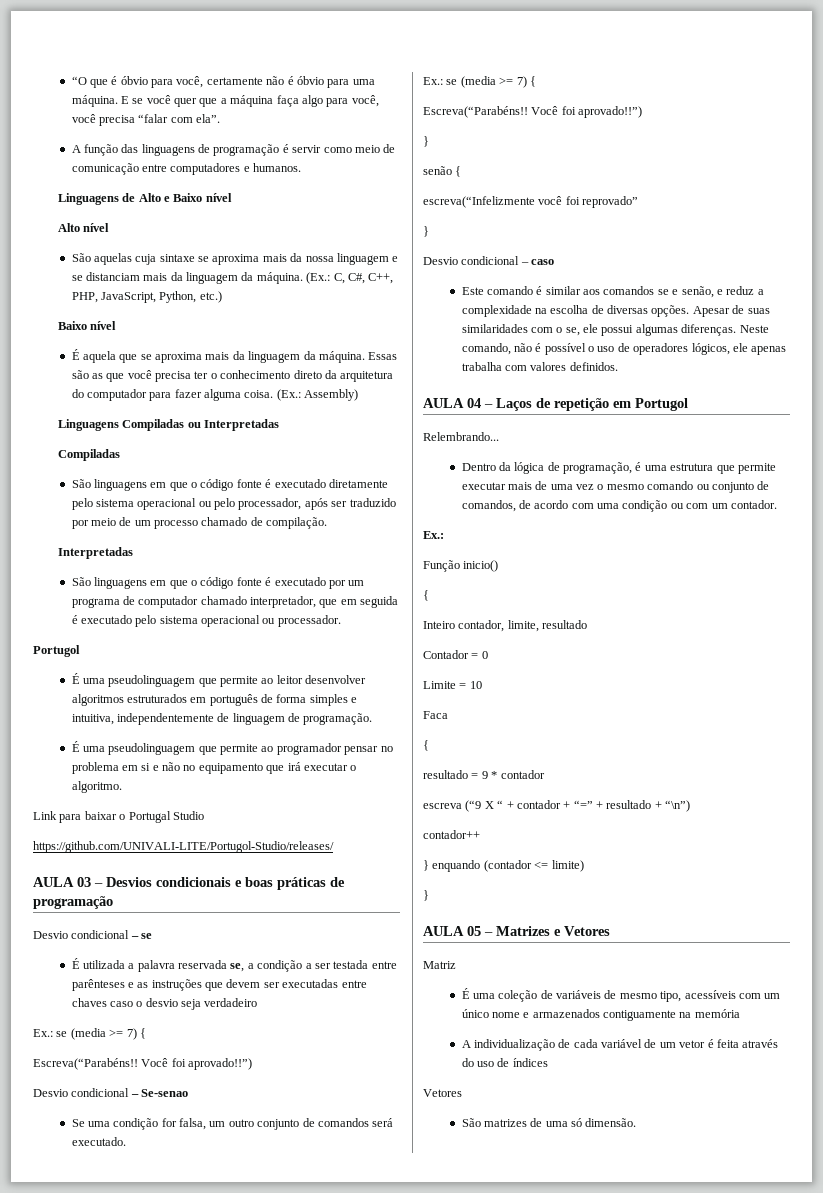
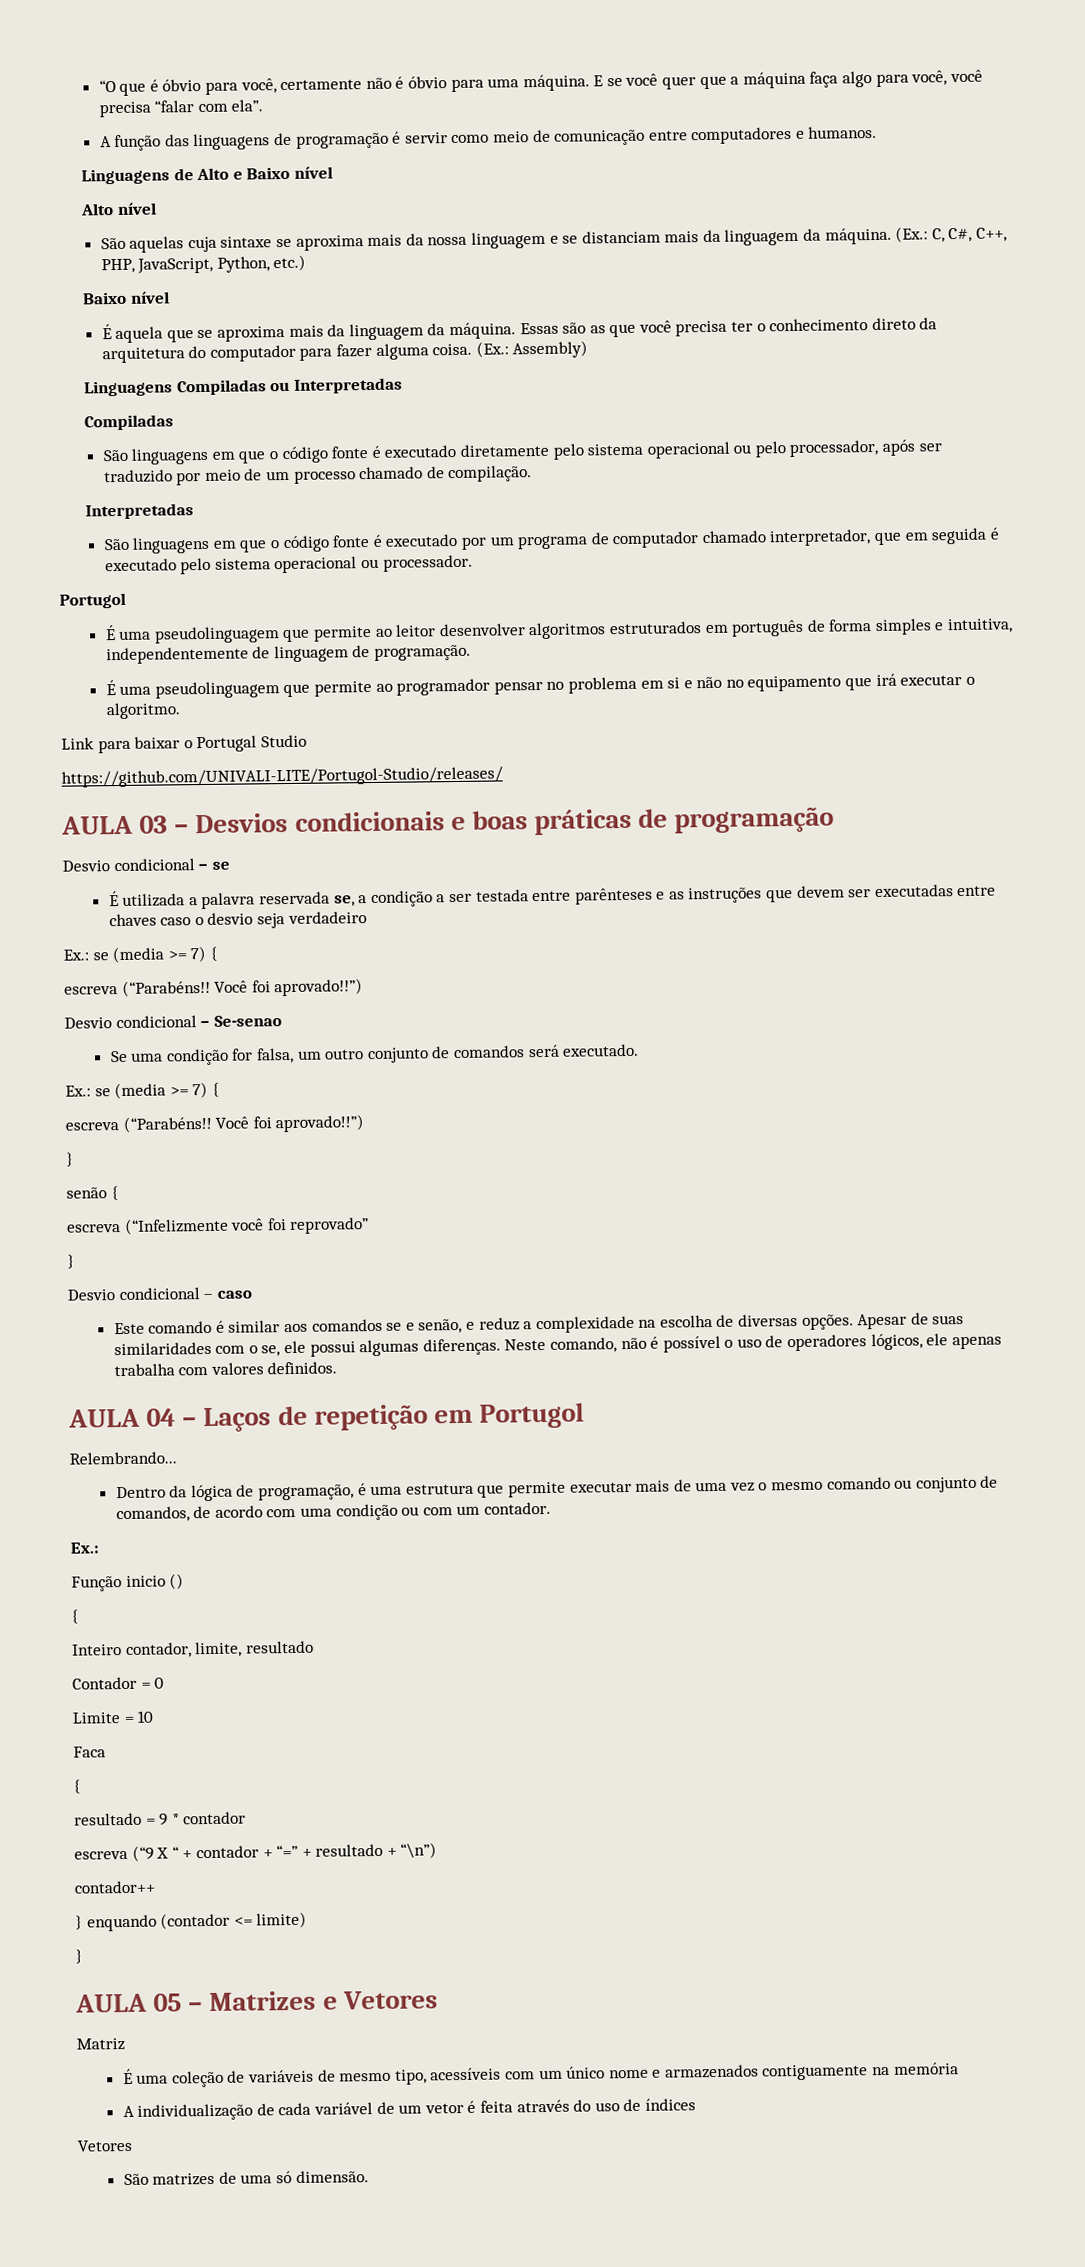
  É utilizada a palavra reservada se, a condição a ser testada entre parênteses e as instruções que devem ser executadas entre chaves caso o desvio seja verdadeiro
  Ex.: se (media >= 7) {
- Escreva(“Parabéns!!
+ escreva (“Parabéns!!
  Se uma condição for falsa, um outro conjunto de comandos será executado.
  Ex.: se (media >= 7) {
- Escreva(“Parabéns!!
+ escreva (“Parabéns!!
- escreva(“Infelizmente você foi reprovado”
+ escreva (“Infelizmente você foi reprovado”
- Função inicio()
+ Função inicio ()

